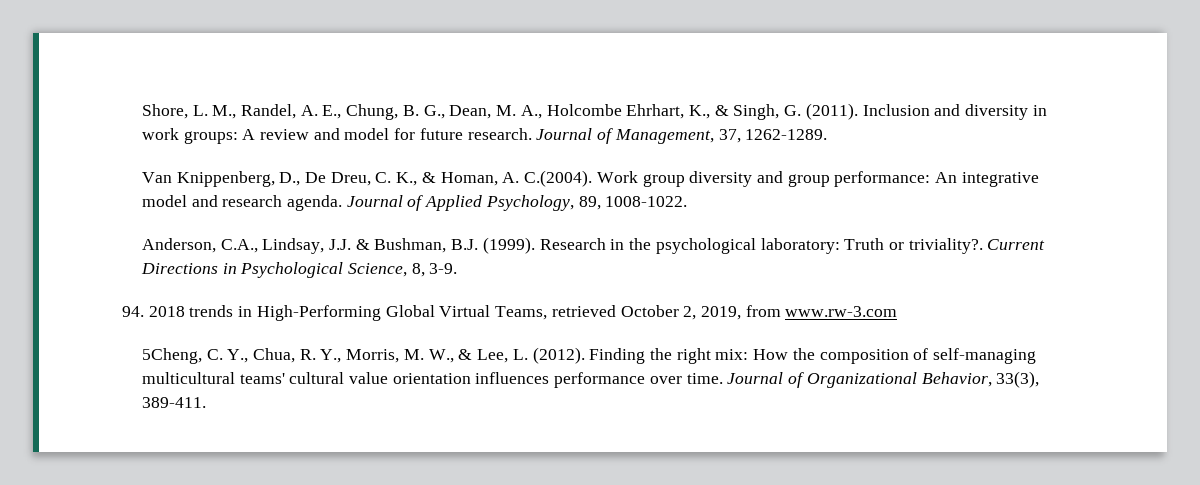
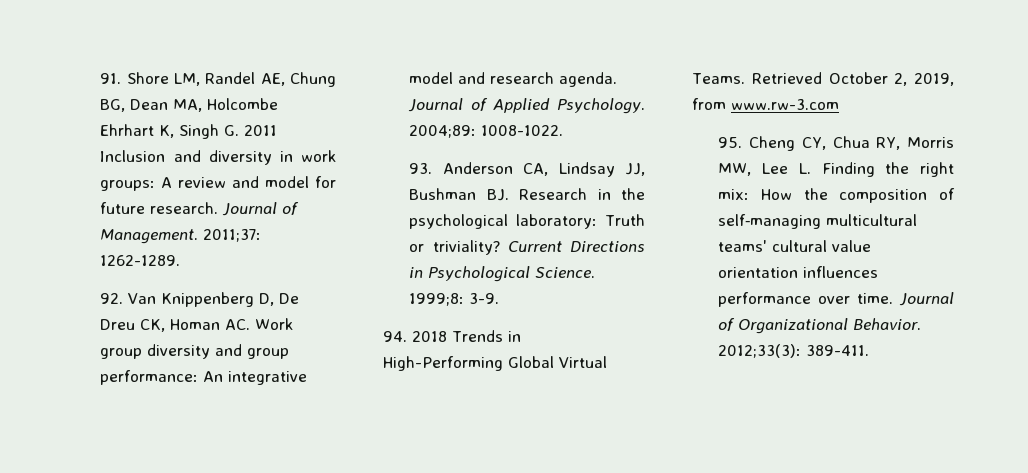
- Shore, L. M., Randel, A. E., Chung, B. G., Dean, M. A., Holcombe Ehrhart, K., & Singh, G. (2011). Inclusion and diversity in work groups: A review and model for future research.
+ 91. Shore LM, Randel AE, Chung BG, Dean MA, Holcombe Ehrhart K, Singh G. 2011 Inclusion and diversity in work groups: A review and model for future research.
- Journal of Management, 37, 1262-1289.
+ Journal of Management. 2011;37: 1262-1289.
- Van Knippenberg, D., De Dreu, C. K., & Homan, A. C.(2004). Work group diversity and group performance: An integrative model and research agenda.
+ 92. Van Knippenberg D, De Dreu CK, Homan AC. Work group diversity and group performance: An integrative model and research agenda.
- Journal of Applied Psychology, 89, 1008-1022.
+ Journal of Applied Psychology. 2004;89: 1008-1022.
- Anderson, C.A., Lindsay, J.J. & Bushman, B.J. (1999). Research in the psychological laboratory: Truth or triviality?.
+ 93. Anderson CA, Lindsay JJ, Bushman BJ. Research in the psychological laboratory: Truth or triviality?
- Current Directions in Psychological Science, 8, 3-9.
+ Current Directions in Psychological Science. 1999;8: 3-9.
- 94. 2018 trends in High-Performing Global Virtual Teams, retrieved October 2, 2019, from www.rw-3.com
+ 94. 2018 Trends in High-Performing Global Virtual Teams. Retrieved October 2, 2019, from www.rw-3.com
- 5Cheng, C. Y., Chua, R. Y., Morris, M. W., & Lee, L. (2012). Finding the right mix: How the composition of self‐managing multicultural teams' cultural value orientation influences performance over time.
+ 95. Cheng CY, Chua RY, Morris MW, Lee L. Finding the right mix: How the composition of self‐managing multicultural teams' cultural value orientation influences performance over time.
- Journal of Organizational Behavior, 33(3), 389-411.
+ Journal of Organizational Behavior. 2012;33(3): 389-411.

